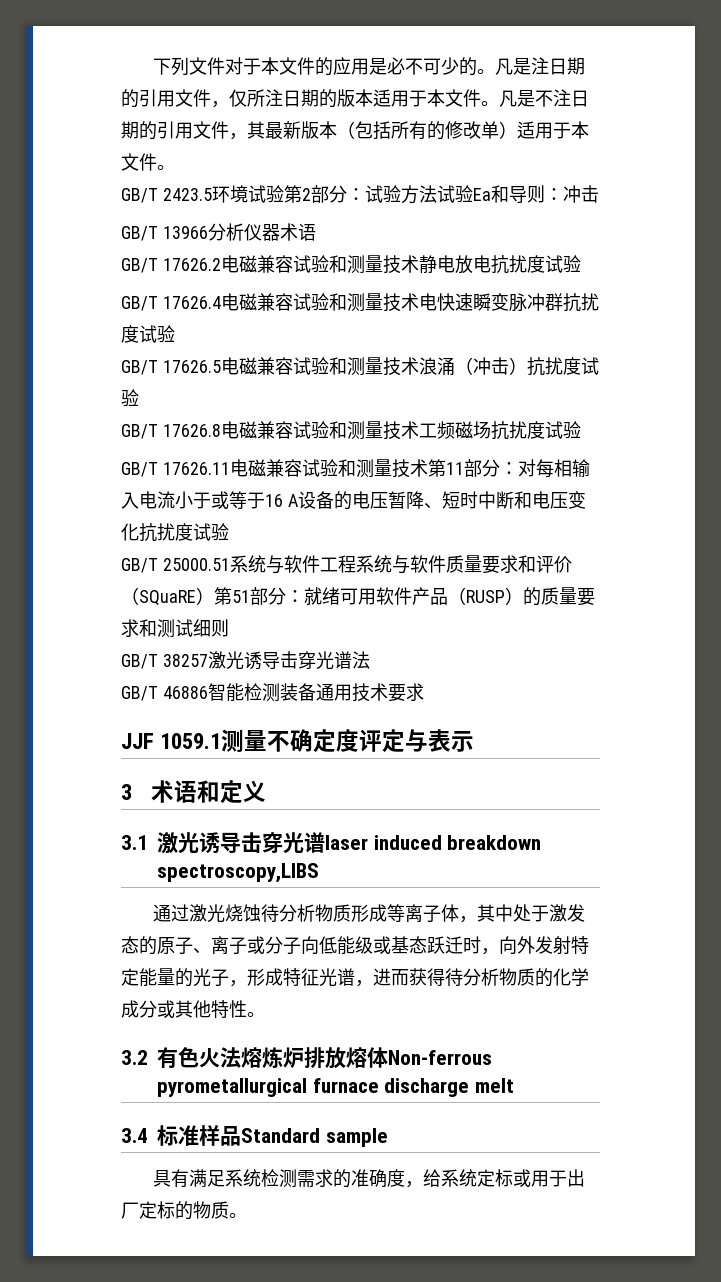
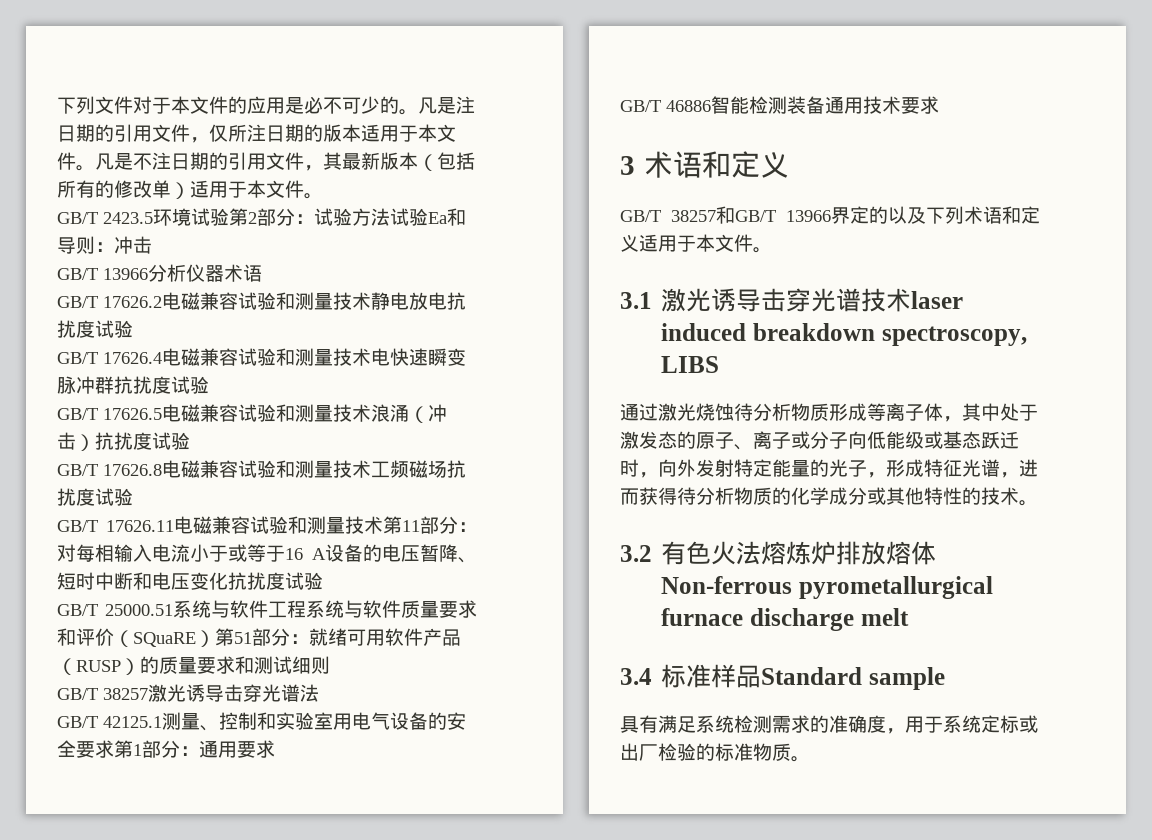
+ GB/T 42125.1测量、控制和实验室用电气设备的安全要求第1部分：通用要求
- JJF 1059.1测量不确定度评定与表示
  3术语和定义
+ GB/T 38257和GB/T 13966界定的以及下列术语和定义适用于本文件。
- 3.1激光诱导击穿光谱laser induced breakdown spectroscopy,LIBS
+ 3.1激光诱导击穿光谱技术laser induced breakdown spectroscopy, LIBS
- 通过激光烧蚀待分析物质形成等离子体，其中处于激发态的原子、离子或分子向低能级或基态跃迁时，向外发射特定能量的光子，形成特征光谱，进而获得待分析物质的化学成分或其他特性。
+ 通过激光烧蚀待分析物质形成等离子体，其中处于激发态的原子、离子或分子向低能级或基态跃迁时，向外发射特定能量的光子，形成特征光谱，进而获得待分析物质的化学成分或其他特性的技术。
- 具有满足系统检测需求的准确度，给系统定标或用于出厂定标的物质。
+ 具有满足系统检测需求的准确度，用于系统定标或出厂检验的标准物质。

